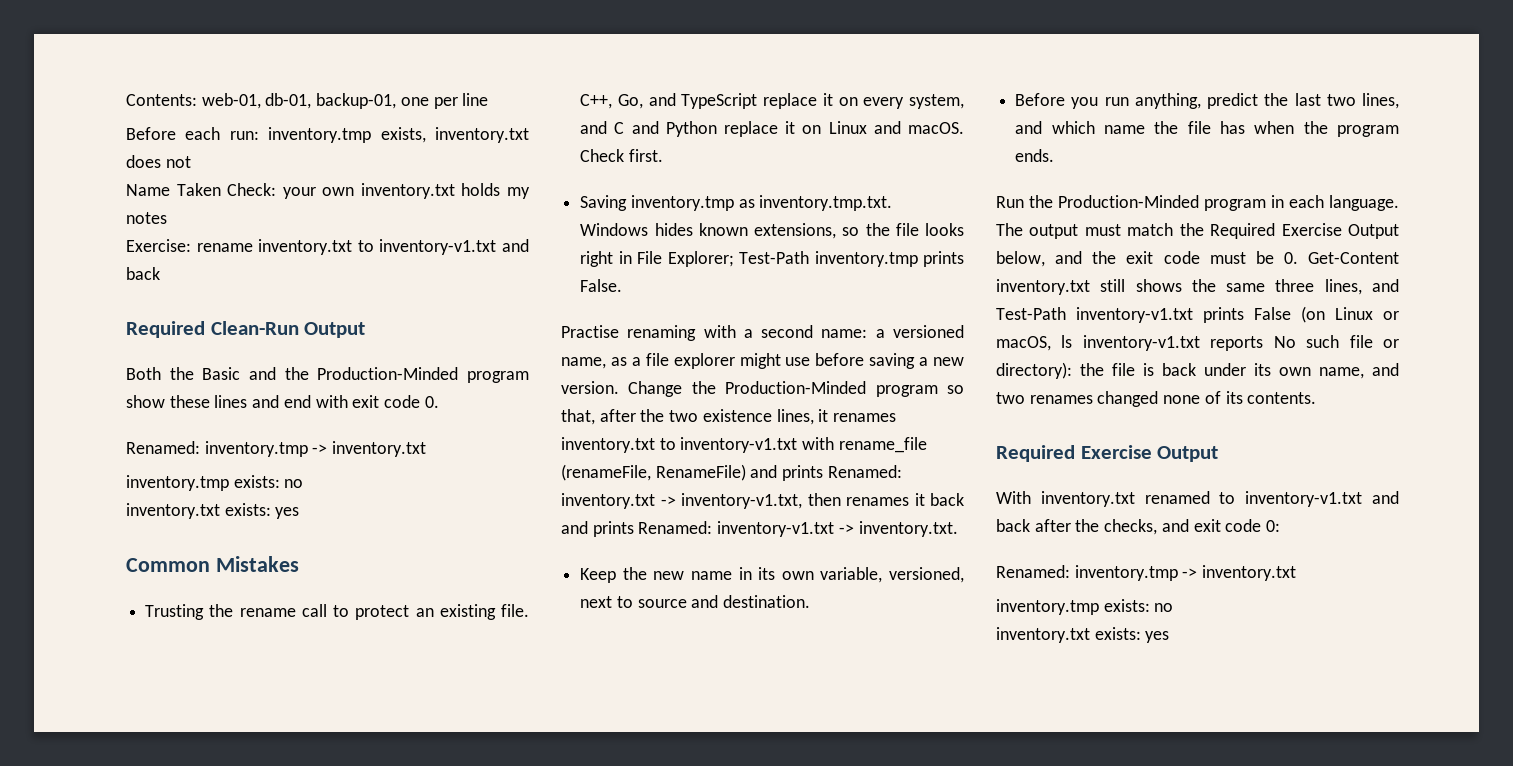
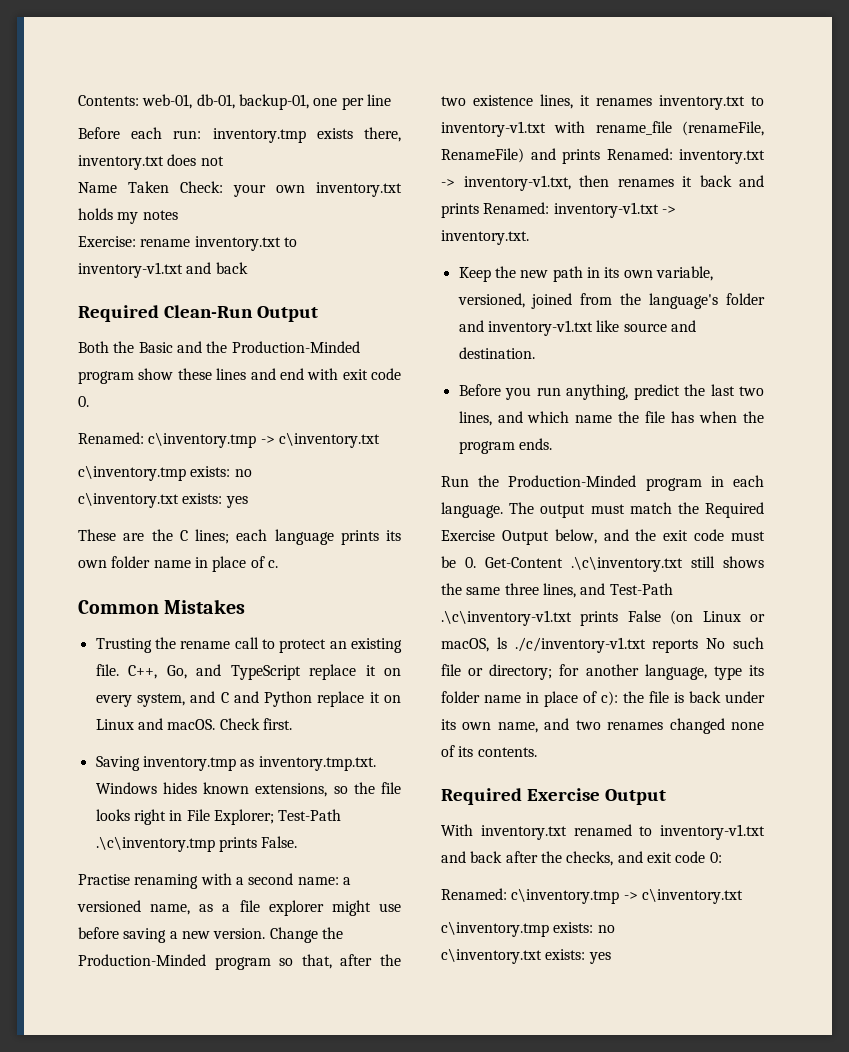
- Before each run: inventory.tmp exists, inventory.txt does not
+ Before each run: inventory.tmp exists there, inventory.txt does not
  Both the Basic and the Production-Minded program show these lines and end with exit code 0.
- Renamed: inventory.tmp -> inventory.txt
- inventory.tmp exists: no
- inventory.txt exists: yes
+ Renamed: c\inventory.tmp -> c\inventory.txt
+ c\inventory.tmp exists: no
+ c\inventory.txt exists: yes
+ These are the C lines; each language prints its own folder name in place of c.
- Saving inventory.tmp as inventory.tmp.txt. Windows hides known extensions, so the file looks right in File Explorer; Test-Path inventory.tmp prints False.
+ Saving inventory.tmp as inventory.tmp.txt. Windows hides known extensions, so the file looks right in File Explorer; Test-Path .\c\inventory.tmp prints False.
- Keep the new name in its own variable, versioned, next to source and destination.
+ Keep the new path in its own variable, versioned, joined from the language's folder and inventory-v1.txt like source and destination.
- The output must match the Required Exercise Output below, and the exit code must be 0. Get-Content inventory.txt still shows the same three lines, and Test-Path inventory-v1.txt prints False (on Linux or macOS, ls inventory-v1.txt reports No such file or directory): the file is back under its own name, and two renames changed none of its contents.
+ The output must match the Required Exercise Output below, and the exit code must be 0. Get-Content .\c\inventory.txt still shows the same three lines, and Test-Path .\c\inventory-v1.txt prints False (on Linux or macOS, ls ./c/inventory-v1.txt reports No such file or directory; for another language, type its folder name in place of c): the file is back under its own name, and two renames changed none of its contents.
  With inventory.txt renamed to inventory-v1.txt and back after the checks, and exit code 0:
- Renamed: inventory.tmp -> inventory.txt
- inventory.tmp exists: no
- inventory.txt exists: yes
+ Renamed: c\inventory.tmp -> c\inventory.txt
+ c\inventory.tmp exists: no
+ c\inventory.txt exists: yes

